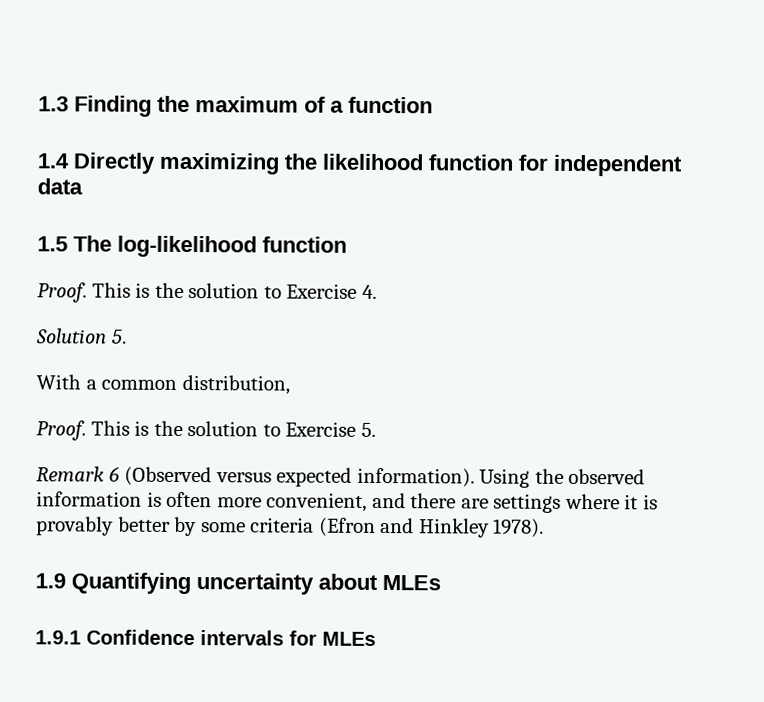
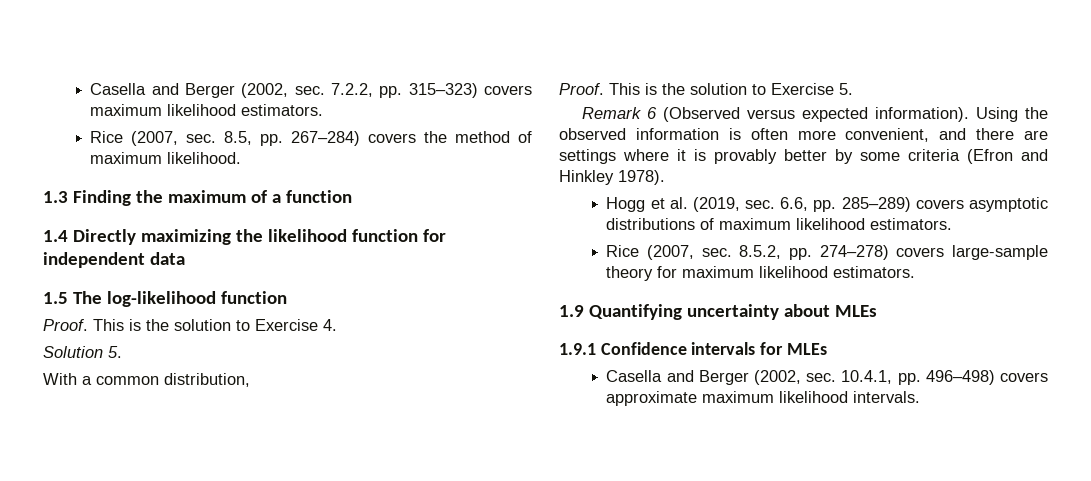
+ Casella and Berger (2002, sec. 7.2.2, pp. 315–323) covers maximum likelihood estimators.
+ Rice (2007, sec. 8.5, pp. 267–284) covers the method of maximum likelihood.
+ Hogg et al. (2019, sec. 6.6, pp. 285–289) covers asymptotic distributions of maximum likelihood estimators.
+ Rice (2007, sec. 8.5.2, pp. 274–278) covers large-sample theory for maximum likelihood estimators.
+ Casella and Berger (2002, sec. 10.4.1, pp. 496–498) covers approximate maximum likelihood intervals.

